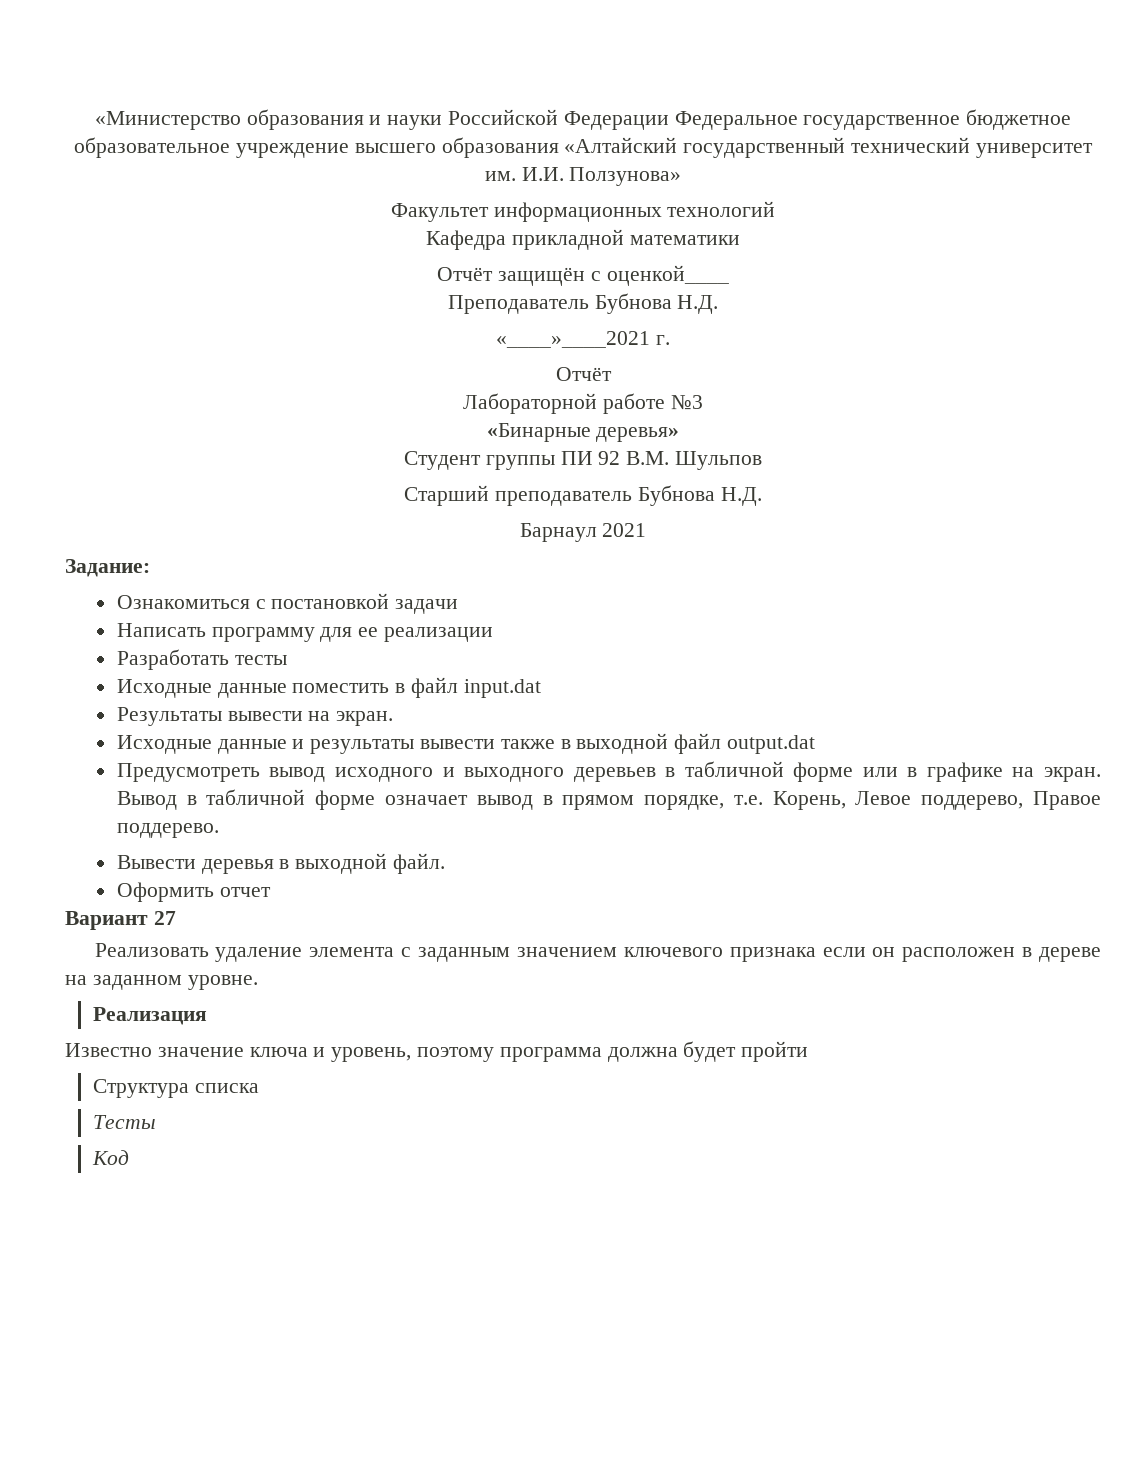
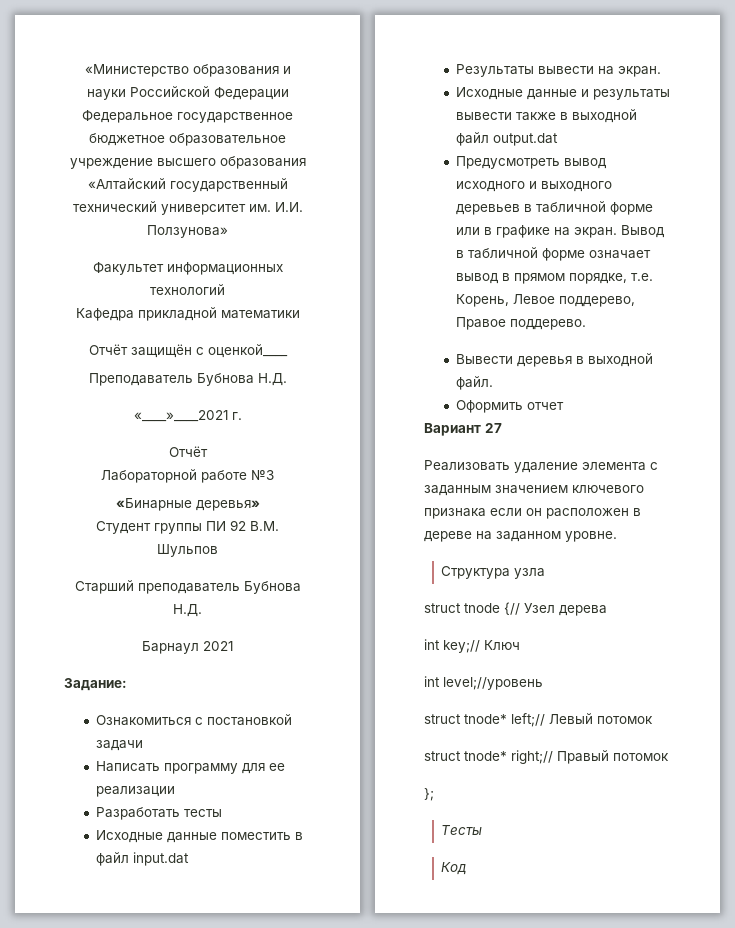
- Реализация
- Известно значение ключа и уровень, поэтому программа должна будет пройти
- Структура списка
+ Структура узла
+ struct tnode {// Узел дерева
+ int key;// Ключ
+ int level;//уровень
+ struct tnode* left;// Левый потомок
+ struct tnode* right;// Правый потомок
+ };

